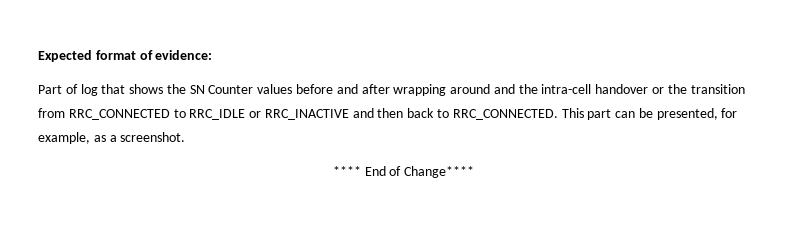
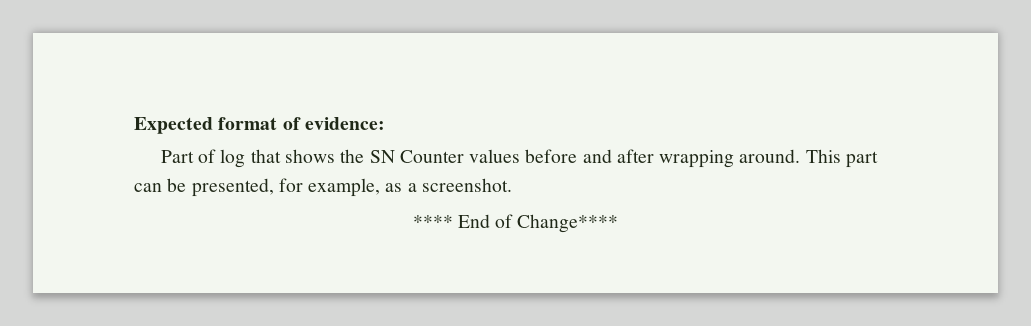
- Part of log that shows the SN Counter values before and after wrapping around and the intra-cell handover or the transition from RRC_CONNECTED to RRC_IDLE or RRC_INACTIVE and then back to RRC_CONNECTED.
+ Part of log that shows the SN Counter values before and after wrapping around.

